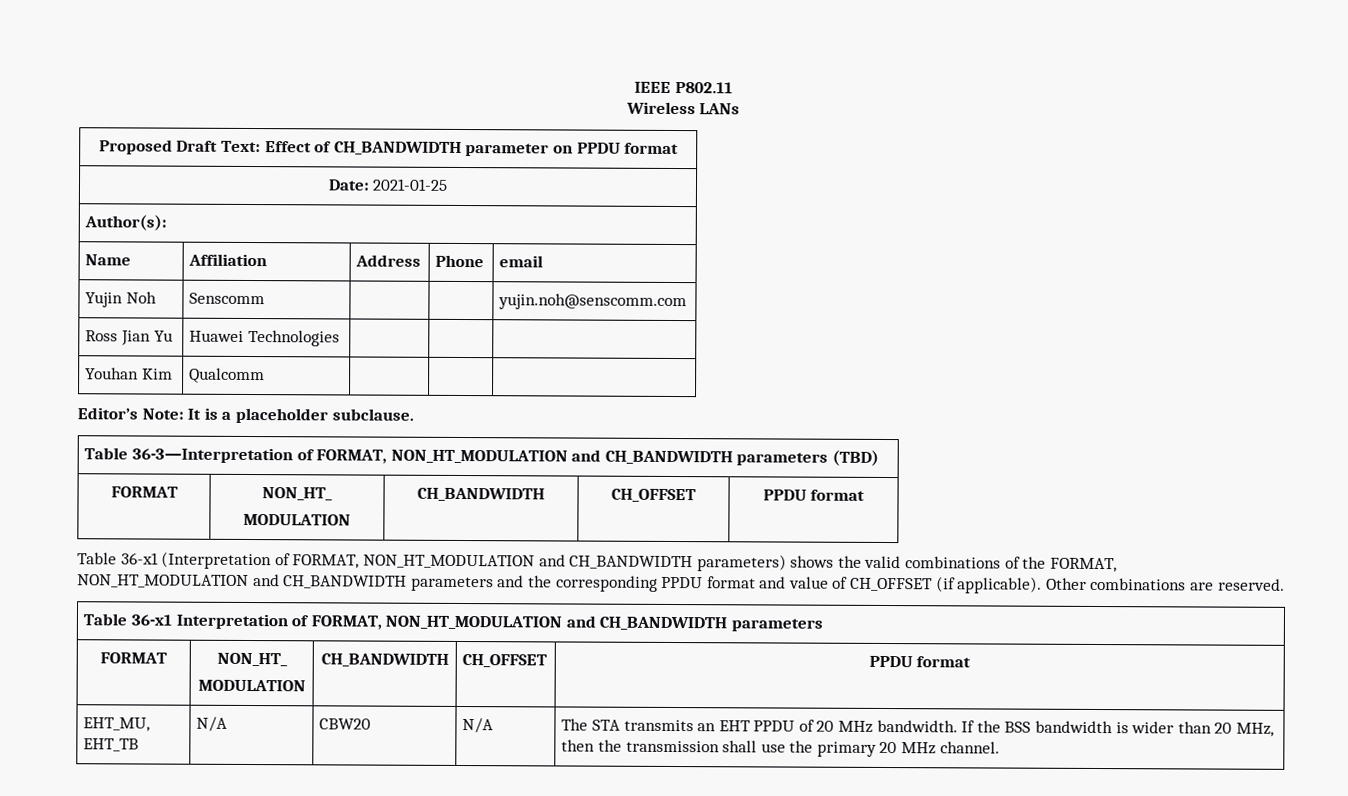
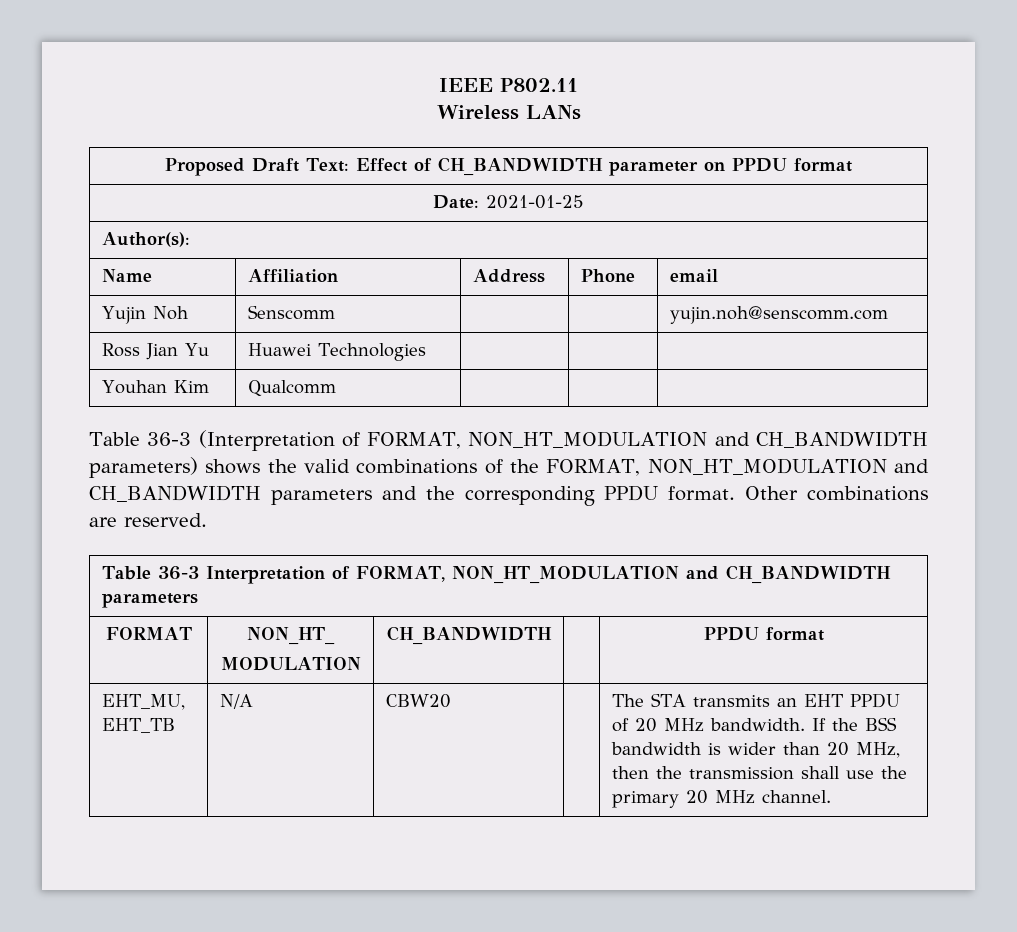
- Editor’s Note: It is a placeholder subclause.
- Table 36-3—Interpretation of FORMAT, NON_HT_MODULATION and CH_BANDWIDTH parameters (TBD)
- FORMAT | NON_HT_
- MODULATION | CH_BANDWIDTH | CH_OFFSET | PPDU format
- Table 36-x1 (Interpretation of FORMAT, NON_HT_MODULATION and CH_BANDWIDTH parameters) shows the valid combinations of the FORMAT, NON_HT_MODULATION and CH_BANDWIDTH parameters and the corresponding PPDU format and value of CH_OFFSET (if applicable).
+ Table 36-3 (Interpretation of FORMAT, NON_HT_MODULATION and CH_BANDWIDTH parameters) shows the valid combinations of the FORMAT, NON_HT_MODULATION and CH_BANDWIDTH parameters and the corresponding PPDU format.
- Table 36-x1 Interpretation of FORMAT, NON_HT_MODULATION and CH_BANDWIDTH parameters
+ Table 36-3 Interpretation of FORMAT, NON_HT_MODULATION and CH_BANDWIDTH parameters
  FORMAT | NON_HT_
- MODULATION | CH_BANDWIDTH | CH_OFFSET | PPDU format
+ MODULATION | CH_BANDWIDTH | | PPDU format
- EHT_MU, EHT_TB | N/A | CBW20 | N/A | The STA transmits an EHT PPDU of 20 MHz bandwidth. If the BSS bandwidth is wider than 20 MHz, then the transmission shall use the primary 20 MHz channel.
+ EHT_MU, EHT_TB | N/A | CBW20 | | The STA transmits an EHT PPDU of 20 MHz bandwidth. If the BSS bandwidth is wider than 20 MHz, then the transmission shall use the primary 20 MHz channel.

